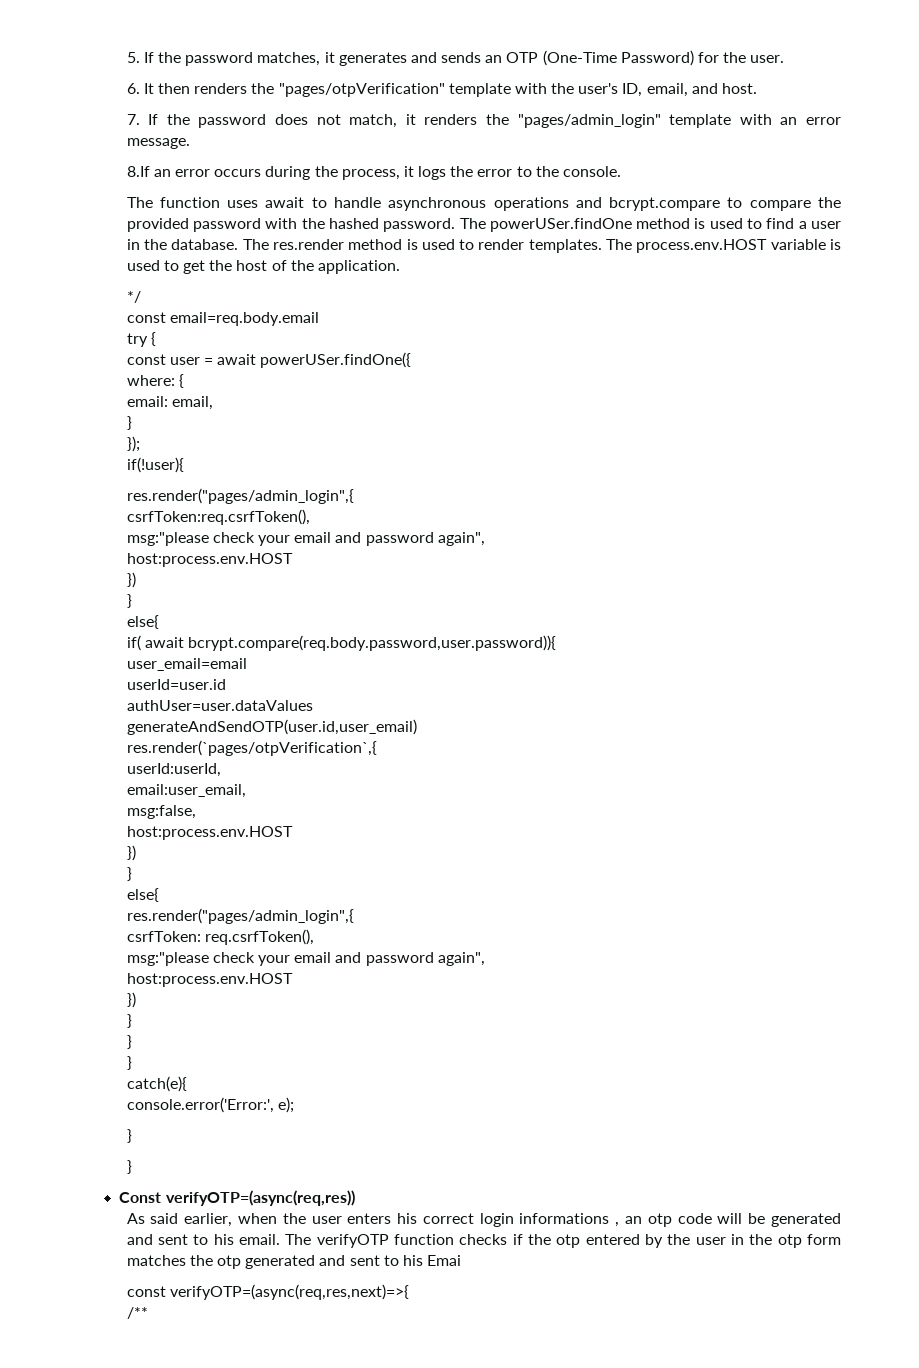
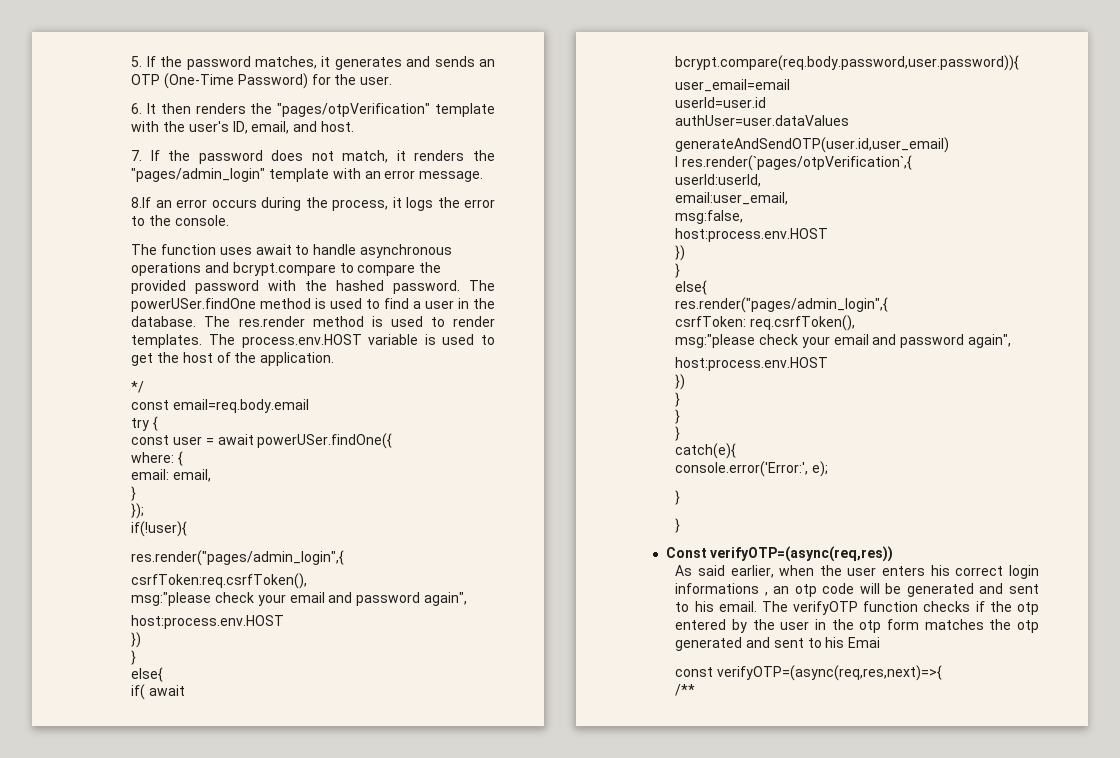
- res.render(`pages/otpVerification`,{
+ I res.render(`pages/otpVerification`,{

